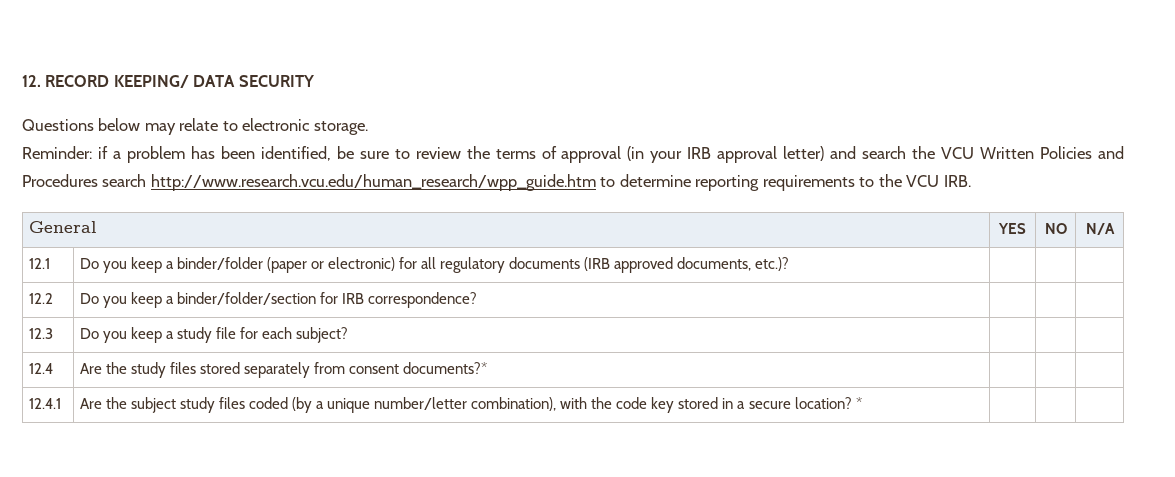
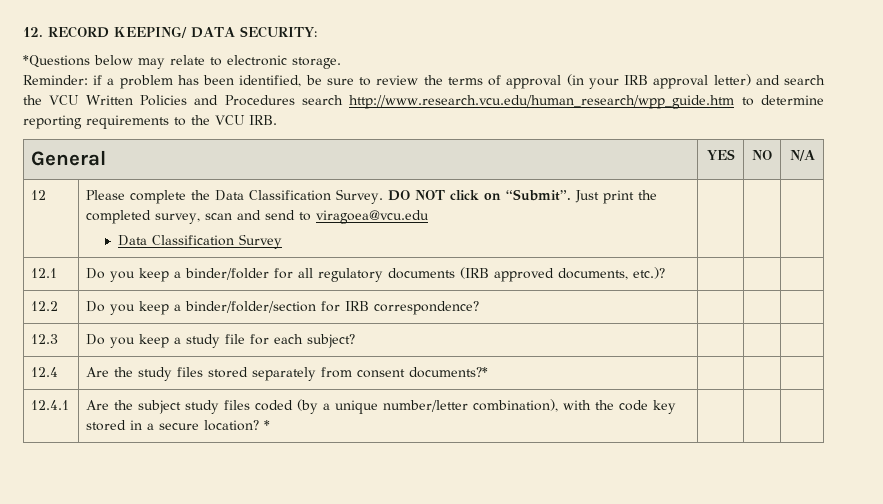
- 12. RECORD KEEPING/ DATA SECURITY
- Questions below may relate to electronic storage.
+ 12. RECORD KEEPING/ DATA SECURITY:
+ *Questions below may relate to electronic storage.
+ 12 | Please complete the Data Classification Survey. DO NOT click on “Submit”. Just print the completed survey, scan and send to viragoea@vcu.edu
+ Data Classification Survey | | |
- 12.1 | Do you keep a binder/folder (paper or electronic) for all regulatory documents (IRB approved documents, etc.)? | | |
+ 12.1 | Do you keep a binder/folder for all regulatory documents (IRB approved documents, etc.)? | | |

